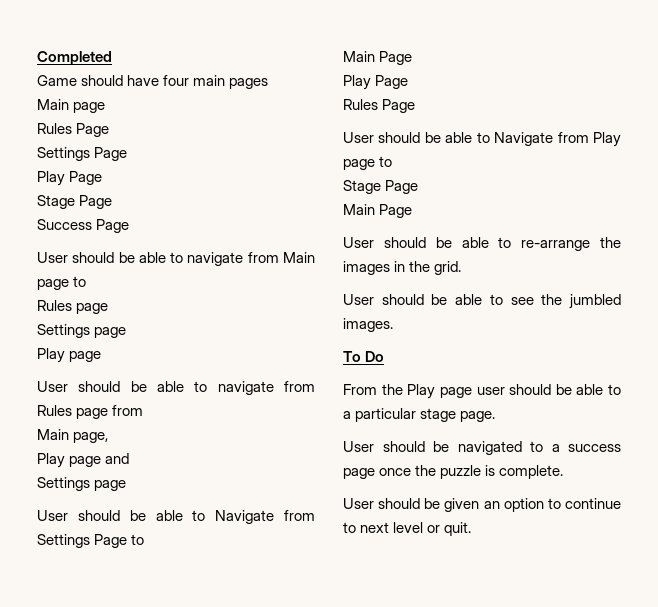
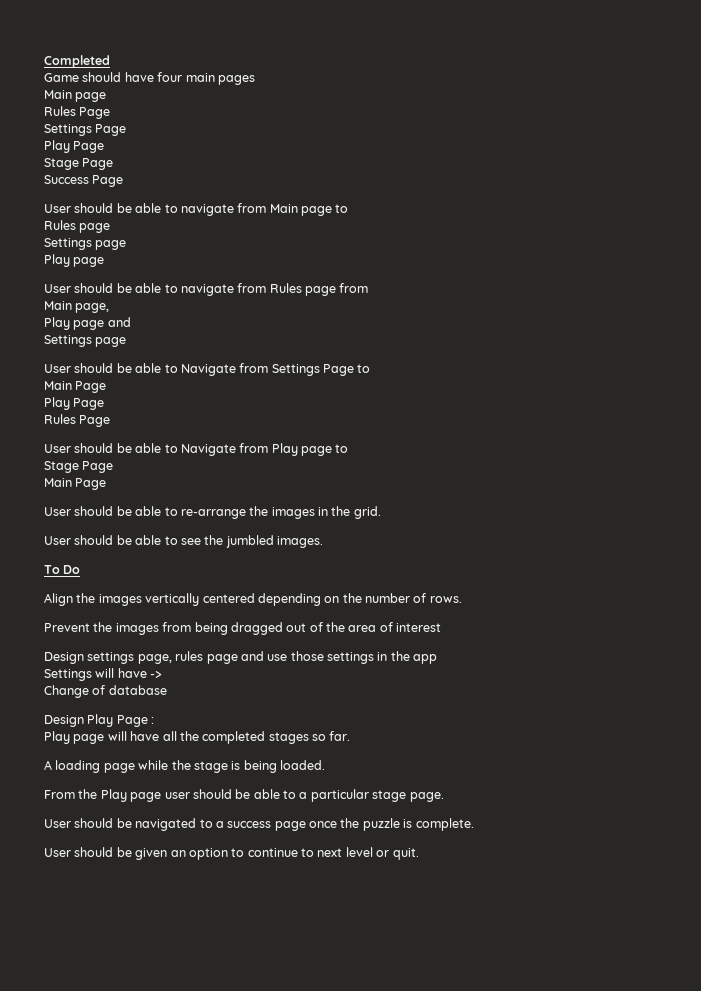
+ Align the images vertically centered depending on the number of rows.
+ Prevent the images from being dragged out of the area of interest
+ Design settings page, rules page and use those settings in the app
+ Settings will have ->
+ Change of database
+ Design Play Page :
+ Play page will have all the completed stages so far.
+ A loading page while the stage is being loaded.

